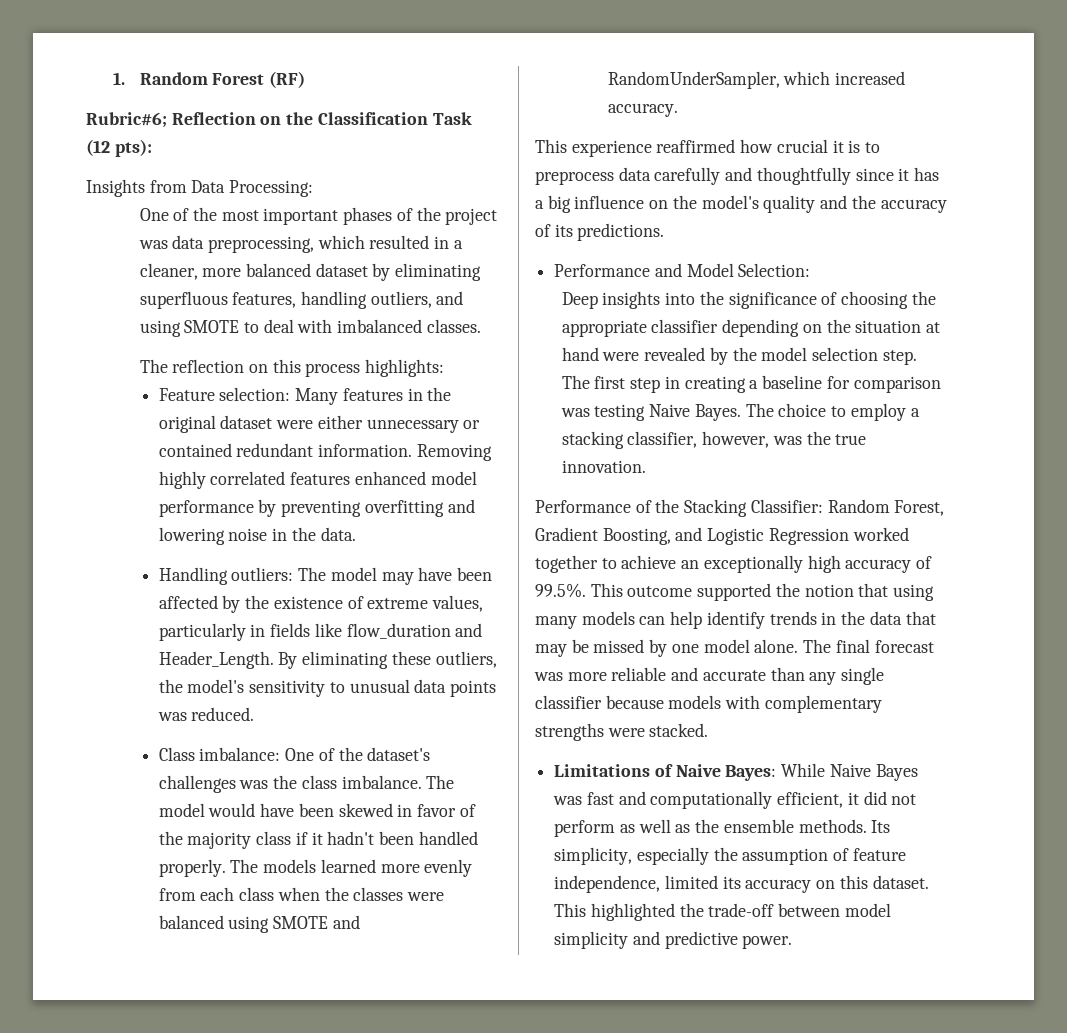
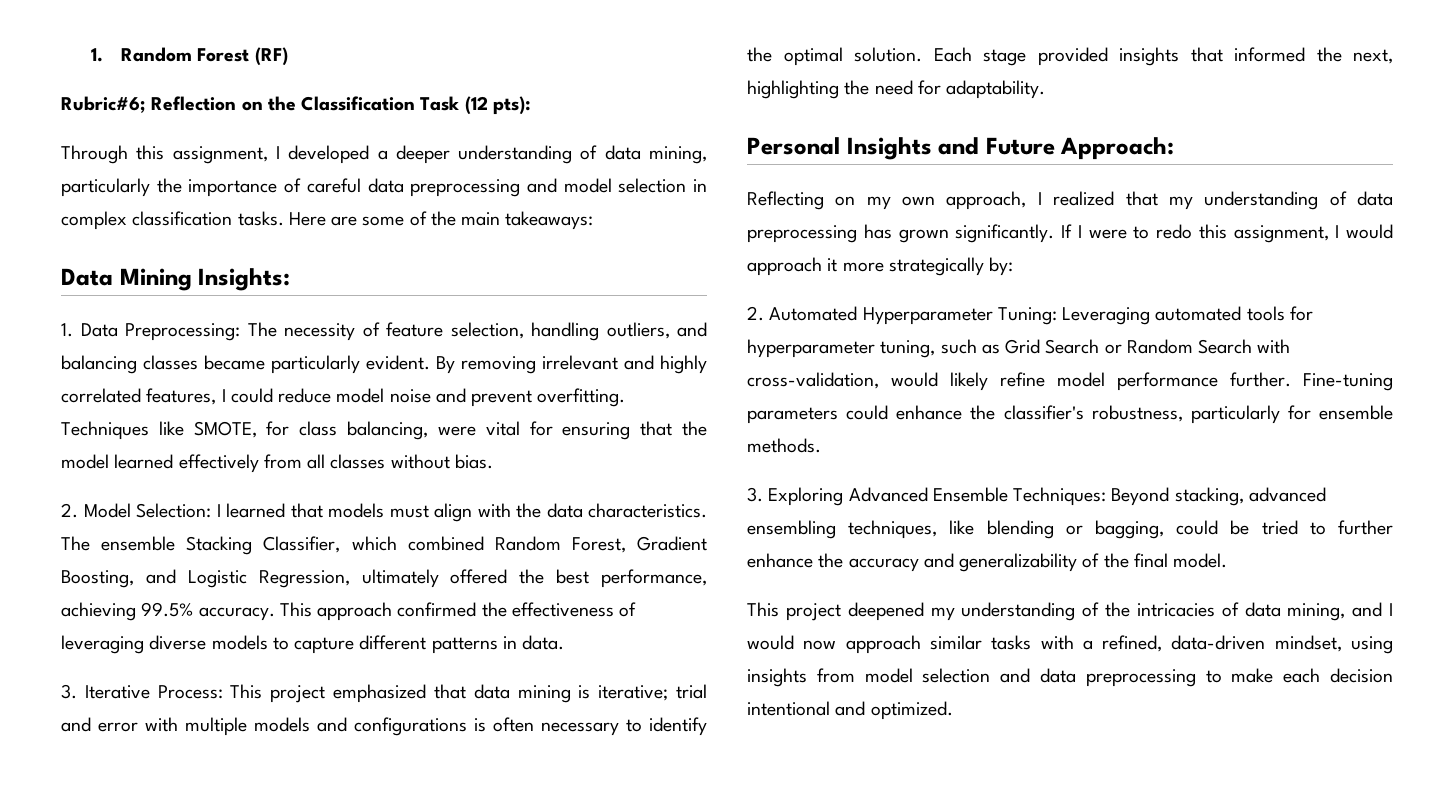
- Insights from Data Processing:
- One of the most important phases of the project was data preprocessing, which resulted in a cleaner, more balanced dataset by eliminating superfluous features, handling outliers, and using SMOTE to deal with imbalanced classes.
- The reflection on this process highlights:
- Feature selection: Many features in the original dataset were either unnecessary or contained redundant information. Removing highly correlated features enhanced model performance by preventing overfitting and lowering noise in the data.
- Handling outliers: The model may have been affected by the existence of extreme values, particularly in fields like flow_duration and Header_Length. By eliminating these outliers, the model's sensitivity to unusual data points was reduced.
- Class imbalance: One of the dataset's challenges was the class imbalance. The model would have been skewed in favor of the majority class if it hadn't been handled properly. The models learned more evenly from each class when the classes were balanced using SMOTE and RandomUnderSampler, which increased accuracy.
- This experience reaffirmed how crucial it is to preprocess data carefully and thoughtfully since it has a big influence on the model's quality and the accuracy of its predictions.
- Performance and Model Selection:
- Deep insights into the significance of choosing the appropriate classifier depending on the situation at hand were revealed by the model selection step. The first step in creating a baseline for comparison was testing Naive Bayes. The choice to employ a stacking classifier, however, was the true innovation.
- Performance of the Stacking Classifier: Random Forest, Gradient Boosting, and Logistic Regression worked together to achieve an exceptionally high accuracy of 99.5%. This outcome supported the notion that using many models can help identify trends in the data that may be missed by one model alone. The final forecast was more reliable and accurate than any single classifier because models with complementary strengths were stacked.
- Limitations of Naive Bayes: While Naive Bayes was fast and computationally efficient, it did not perform as well as the ensemble methods. Its simplicity, especially the assumption of feature independence, limited its accuracy on this dataset. This highlighted the trade-off between model simplicity and predictive power.
+ Through this assignment, I developed a deeper understanding of data mining, particularly the importance of careful data preprocessing and model selection in complex classification tasks. Here are some of the main takeaways:
+ Data Mining Insights:
+ 1. Data Preprocessing: The necessity of feature selection, handling outliers, and balancing classes became particularly evident. By removing irrelevant and highly correlated features, I could reduce model noise and prevent overfitting. Techniques like SMOTE, for class balancing, were vital for ensuring that the model learned effectively from all classes without bias.
+ 2. Model Selection: I learned that models must align with the data characteristics. The ensemble Stacking Classifier, which combined Random Forest, Gradient Boosting, and Logistic Regression, ultimately offered the best performance, achieving 99.5% accuracy. This approach confirmed the effectiveness of leveraging diverse models to capture different patterns in data.
+ 3. Iterative Process: This project emphasized that data mining is iterative; trial and error with multiple models and configurations is often necessary to identify the optimal solution. Each stage provided insights that informed the next, highlighting the need for adaptability.
+ Personal Insights and Future Approach:
+ Reflecting on my own approach, I realized that my understanding of data preprocessing has grown significantly. If I were to redo this assignment, I would approach it more strategically by:
+ 2. Automated Hyperparameter Tuning: Leveraging automated tools for hyperparameter tuning, such as Grid Search or Random Search with cross-validation, would likely refine model performance further. Fine-tuning parameters could enhance the classifier's robustness, particularly for ensemble methods.
+ 3. Exploring Advanced Ensemble Techniques: Beyond stacking, advanced ensembling techniques, like blending or bagging, could be tried to further enhance the accuracy and generalizability of the final model.
+ This project deepened my understanding of the intricacies of data mining, and I would now approach similar tasks with a refined, data-driven mindset, using insights from model selection and data preprocessing to make each decision intentional and optimized.

